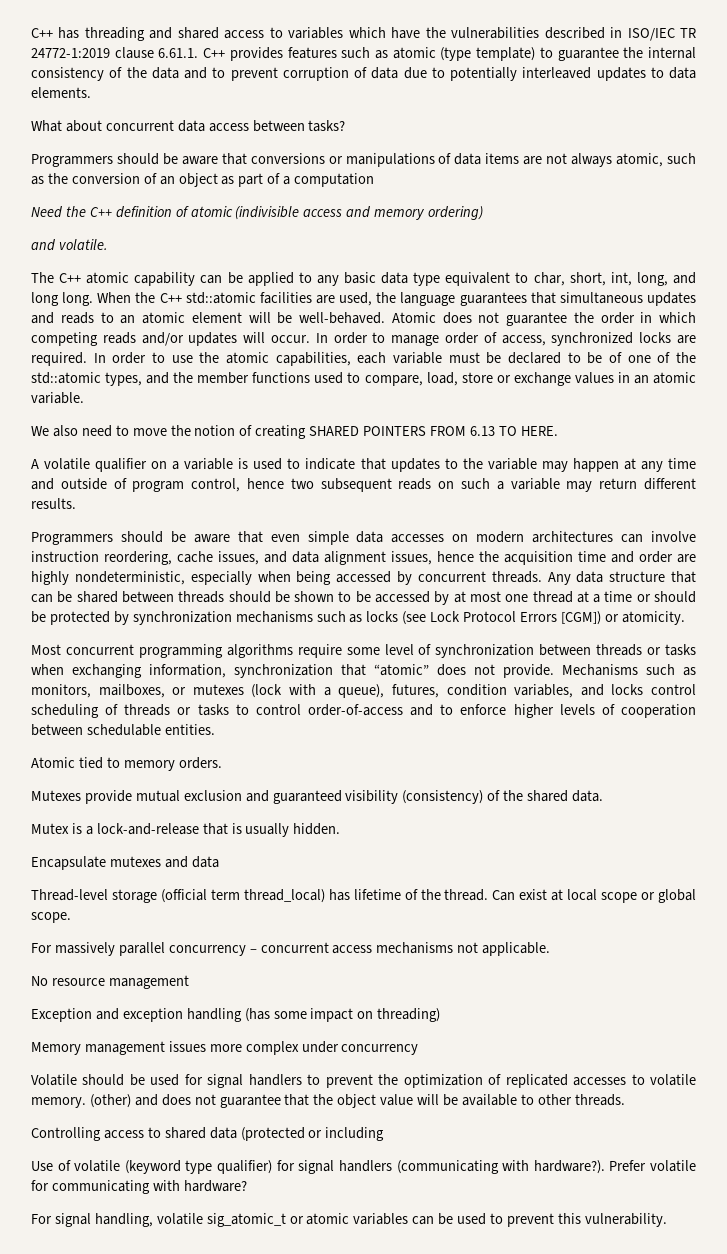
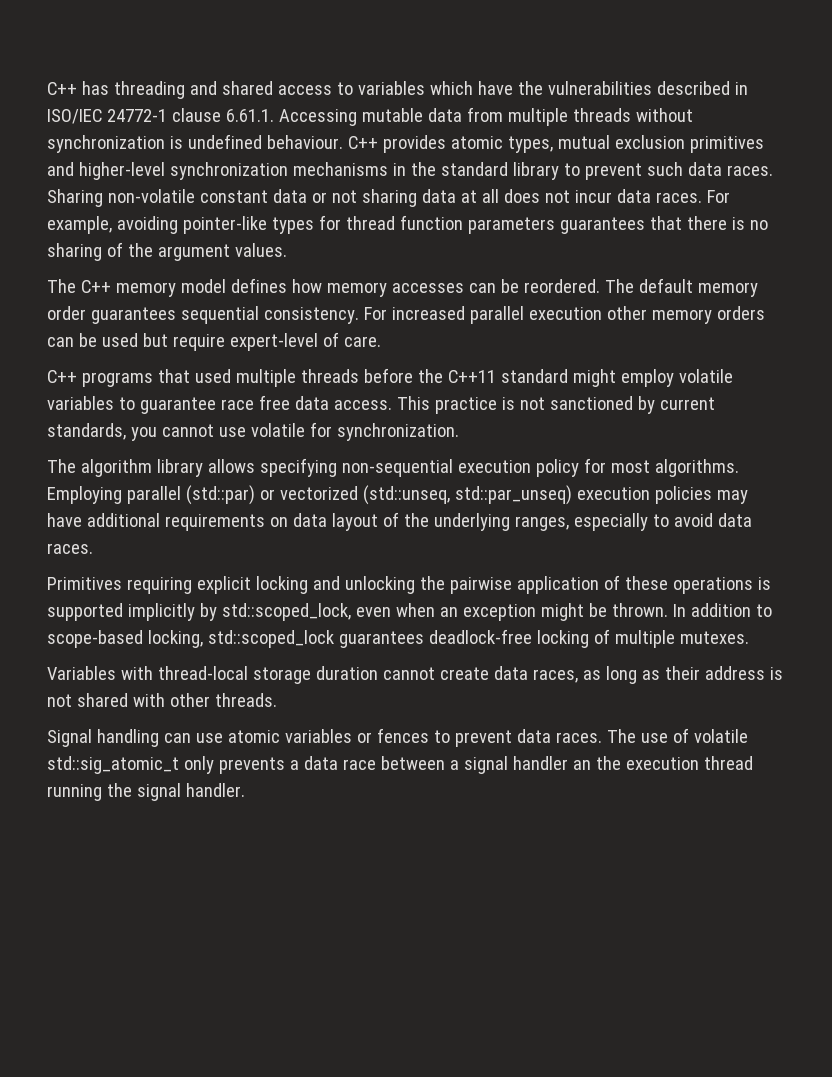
- C++ has threading and shared access to variables which have the vulnerabilities described in ISO/IEC TR 24772-1:2019 clause 6.61.1. C++ provides features such as atomic (type template) to guarantee the internal consistency of the data and to prevent corruption of data due to potentially interleaved updates to data elements.
- What about concurrent data access between tasks?
- Programmers should be aware that conversions or manipulations of data items are not always atomic, such as the conversion of an object as part of a computation
- Need the C++ definition of atomic (indivisible access and memory ordering)
- and volatile.
- The C++ atomic capability can be applied to any basic data type equivalent to char, short, int, long, and long long. When the C++ std::atomic facilities are used, the language guarantees that simultaneous updates and reads to an atomic element will be well-behaved. Atomic does not guarantee the order in which competing reads and/or updates will occur. In order to manage order of access, synchronized locks are required. In order to use the atomic capabilities, each variable must be declared to be of one of the std::atomic types, and the member functions used to compare, load, store or exchange values in an atomic variable.
- We also need to move the notion of creating SHARED POINTERS FROM 6.13 TO HERE.
- A volatile qualifier on a variable is used to indicate that updates to the variable may happen at any time and outside of program control, hence two subsequent reads on such a variable may return different results.
- Programmers should be aware that even simple data accesses on modern architectures can involve instruction reordering, cache issues, and data alignment issues, hence the acquisition time and order are highly nondeterministic, especially when being accessed by concurrent threads. Any data structure that can be shared between threads should be shown to be accessed by at most one thread at a time or should be protected by synchronization mechanisms such as locks (see Lock Protocol Errors [CGM]) or atomicity.
- Most concurrent programming algorithms require some level of synchronization between threads or tasks when exchanging information, synchronization that “atomic” does not provide. Mechanisms such as monitors, mailboxes, or mutexes (lock with a queue), futures, condition variables, and locks control scheduling of threads or tasks to control order-of-access and to enforce higher levels of cooperation between schedulable entities.
- Atomic tied to memory orders.
- Mutexes provide mutual exclusion and guaranteed visibility (consistency) of the shared data.
- Mutex is a lock-and-release that is usually hidden.
- Encapsulate mutexes and data
- Thread-level storage (official term thread_local) has lifetime of the thread. Can exist at local scope or global scope.
- For massively parallel concurrency – concurrent access mechanisms not applicable.
- No resource management
- Exception and exception handling (has some impact on threading)
- Memory management issues more complex under concurrency
- Volatile should be used for signal handlers to prevent the optimization of replicated accesses to volatile memory. (other) and does not guarantee that the object value will be available to other threads.
- Controlling access to shared data (protected or including
- Use of volatile (keyword type qualifier) for signal handlers (communicating with hardware?). Prefer volatile for communicating with hardware?
- For signal handling, volatile sig_atomic_t or atomic variables can be used to prevent this vulnerability.
+ C++ has threading and shared access to variables which have the vulnerabilities described in ISO/IEC 24772-1 clause 6.61.1. Accessing mutable data from multiple threads without synchronization is undefined behaviour. C++ provides atomic types, mutual exclusion primitives and higher-level synchronization mechanisms in the standard library to prevent such data races. Sharing non-volatile constant data or not sharing data at all does not incur data races. For example, avoiding pointer-like types for thread function parameters guarantees that there is no sharing of the argument values.
+ The C++ memory model defines how memory accesses can be reordered. The default memory order guarantees sequential consistency. For increased parallel execution other memory orders can be used but require expert-level of care.
+ C++ programs that used multiple threads before the C++11 standard might employ volatile variables to guarantee race free data access. This practice is not sanctioned by current standards, you cannot use volatile for synchronization.
+ The algorithm library allows specifying non-sequential execution policy for most algorithms. Employing parallel (std::par) or vectorized (std::unseq, std::par_unseq) execution policies may have additional requirements on data layout of the underlying ranges, especially to avoid data races.
+ Primitives requiring explicit locking and unlocking the pairwise application of these operations is supported implicitly by std::scoped_lock, even when an exception might be thrown. In addition to scope-based locking, std::scoped_lock guarantees deadlock-free locking of multiple mutexes.
+ Variables with thread-local storage duration cannot create data races, as long as their address is not shared with other threads.
+ Signal handling can use atomic variables or fences to prevent data races. The use of volatile std::sig_atomic_t only prevents a data race between a signal handler an the execution thread running the signal handler.

